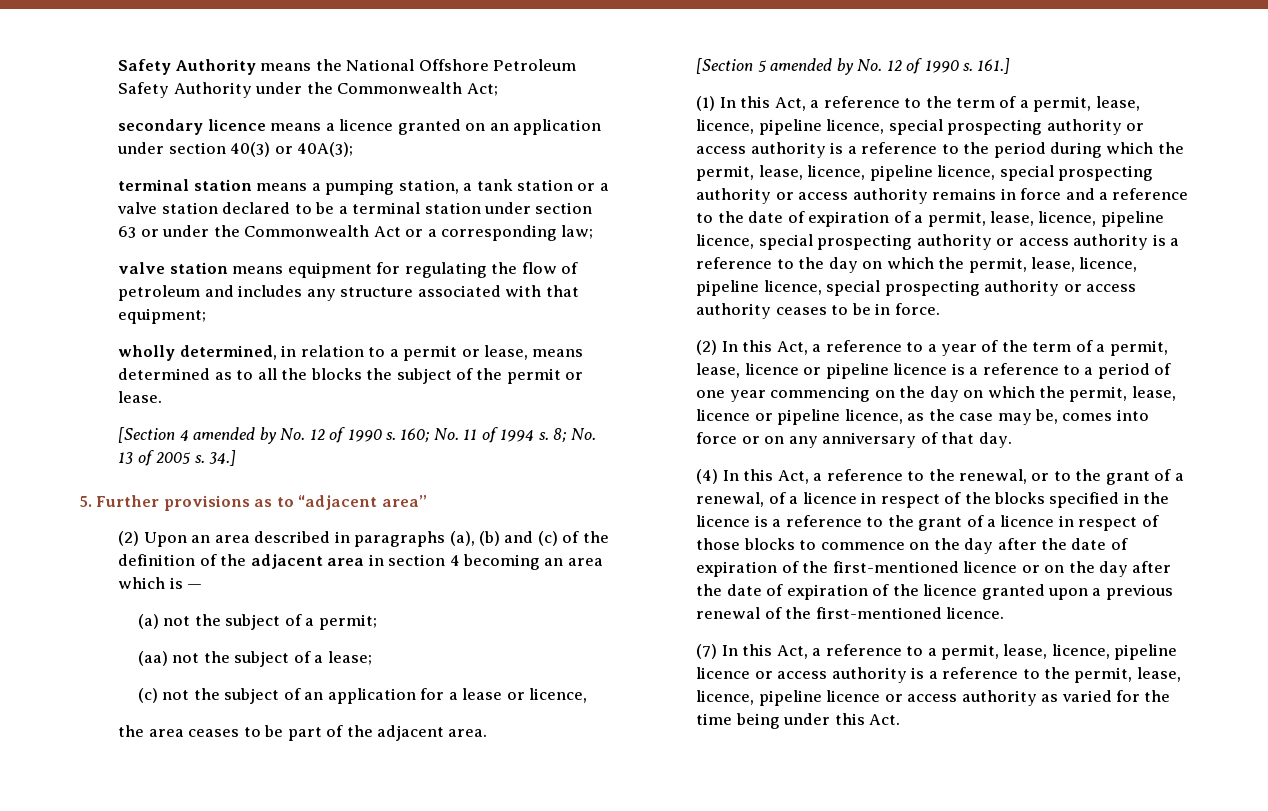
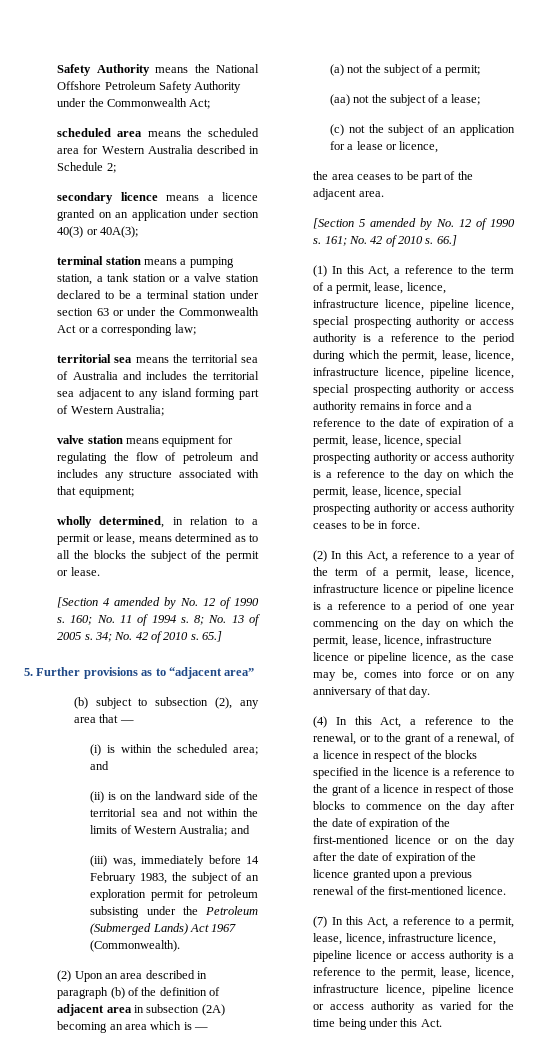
+ scheduled area means the scheduled area for Western Australia described in Schedule 2;
+ territorial sea means the territorial sea of Australia and includes the territorial sea adjacent to any island forming part of Western Australia;
- 34.]
+ 34; No. 42 of 2010 s. 65.]
+ (b) subject to subsection (2), any area that —
+ (i) is within the scheduled area; and
+ (ii) is on the landward side of the territorial sea and not within the limits of Western Australia; and
+ (iii) was, immediately before 14 February 1983, the subject of an exploration permit for petroleum subsisting under the Petroleum (Submerged Lands) Act 1967 (Commonwealth).
- (2) Upon an area described in paragraphs (a), (b) and (c) of the definition of the adjacent area in section 4 becoming an area which is —
+ (2) Upon an area described in paragraph (b) of the definition of adjacent area in subsection (2A) becoming an area which is —
- 161.]
+ 161; No. 42 of 2010 s. 66.]
- (1) In this Act, a reference to the term of a permit, lease, licence, pipeline licence, special prospecting authority or access authority is a reference to the period during which the permit, lease, licence, pipeline licence, special prospecting authority or access authority remains in force and a reference to the date of expiration of a permit, lease, licence, pipeline licence, special prospecting authority or access authority is a reference to the day on which the permit, lease, licence, pipeline licence, special prospecting authority or access authority ceases to be in force.
+ (1) In this Act, a reference to the term of a permit, lease, licence, infrastructure licence, pipeline licence, special prospecting authority or access authority is a reference to the period during which the permit, lease, licence, infrastructure licence, pipeline licence, special prospecting authority or access authority remains in force and a reference to the date of expiration of a permit, lease, licence, special prospecting authority or access authority is a reference to the day on which the permit, lease, licence, special prospecting authority or access authority ceases to be in force.
- (2) In this Act, a reference to a year of the term of a permit, lease, licence or pipeline licence is a reference to a period of one year commencing on the day on which the permit, lease, licence or pipeline licence, as the case may be, comes into force or on any anniversary of that day.
+ (2) In this Act, a reference to a year of the term of a permit, lease, licence, infrastructure licence or pipeline licence is a reference to a period of one year commencing on the day on which the permit, lease, licence, infrastructure licence or pipeline licence, as the case may be, comes into force or on any anniversary of that day.
- (7) In this Act, a reference to a permit, lease, licence, pipeline licence or access authority is a reference to the permit, lease, licence, pipeline licence or access authority as varied for the time being under this Act.
+ (7) In this Act, a reference to a permit, lease, licence, infrastructure licence, pipeline licence or access authority is a reference to the permit, lease, licence, infrastructure licence, pipeline licence or access authority as varied for the time being under this Act.

